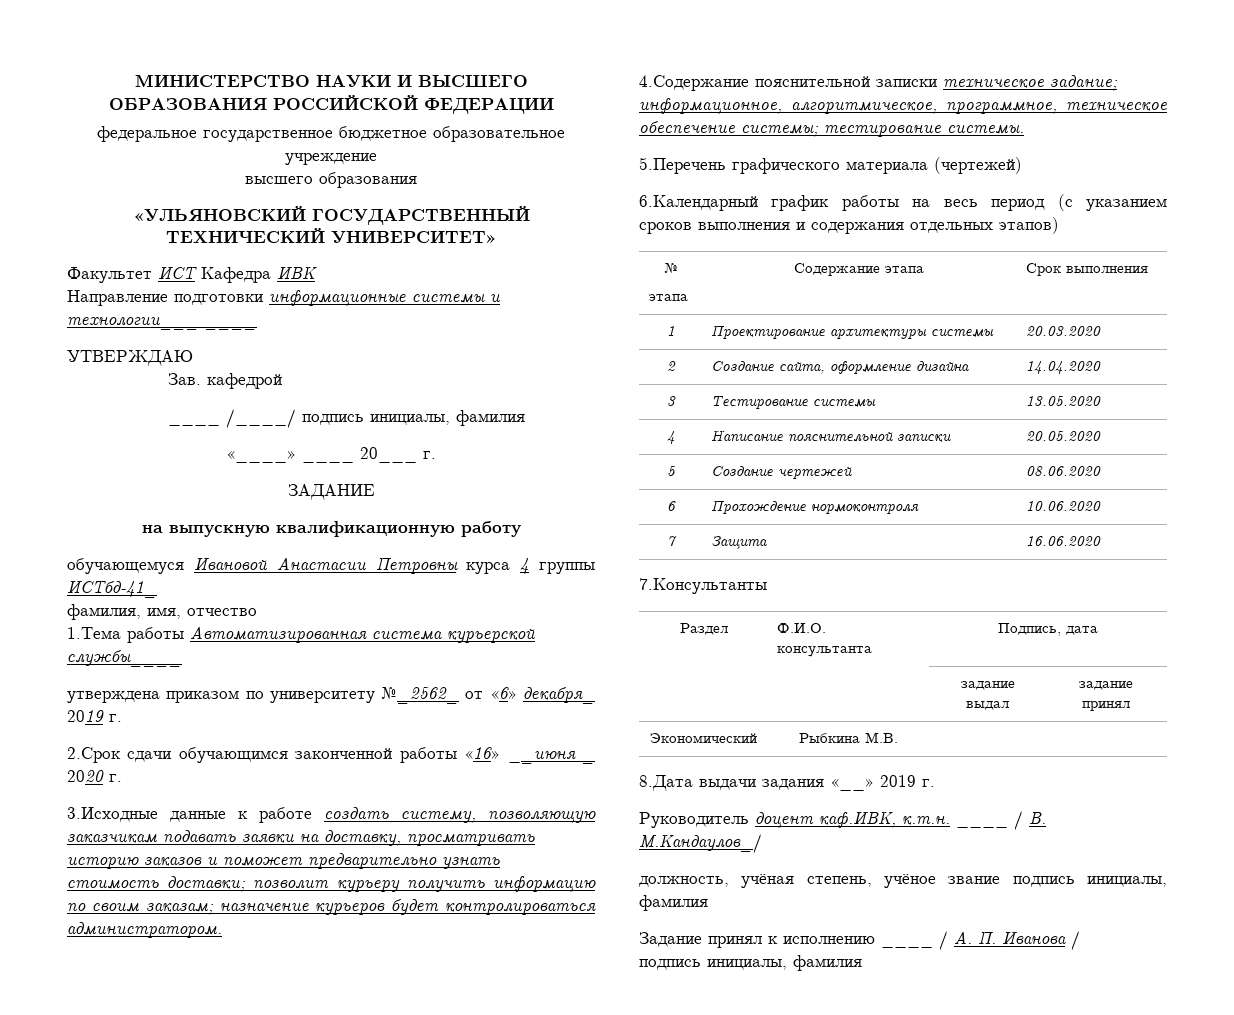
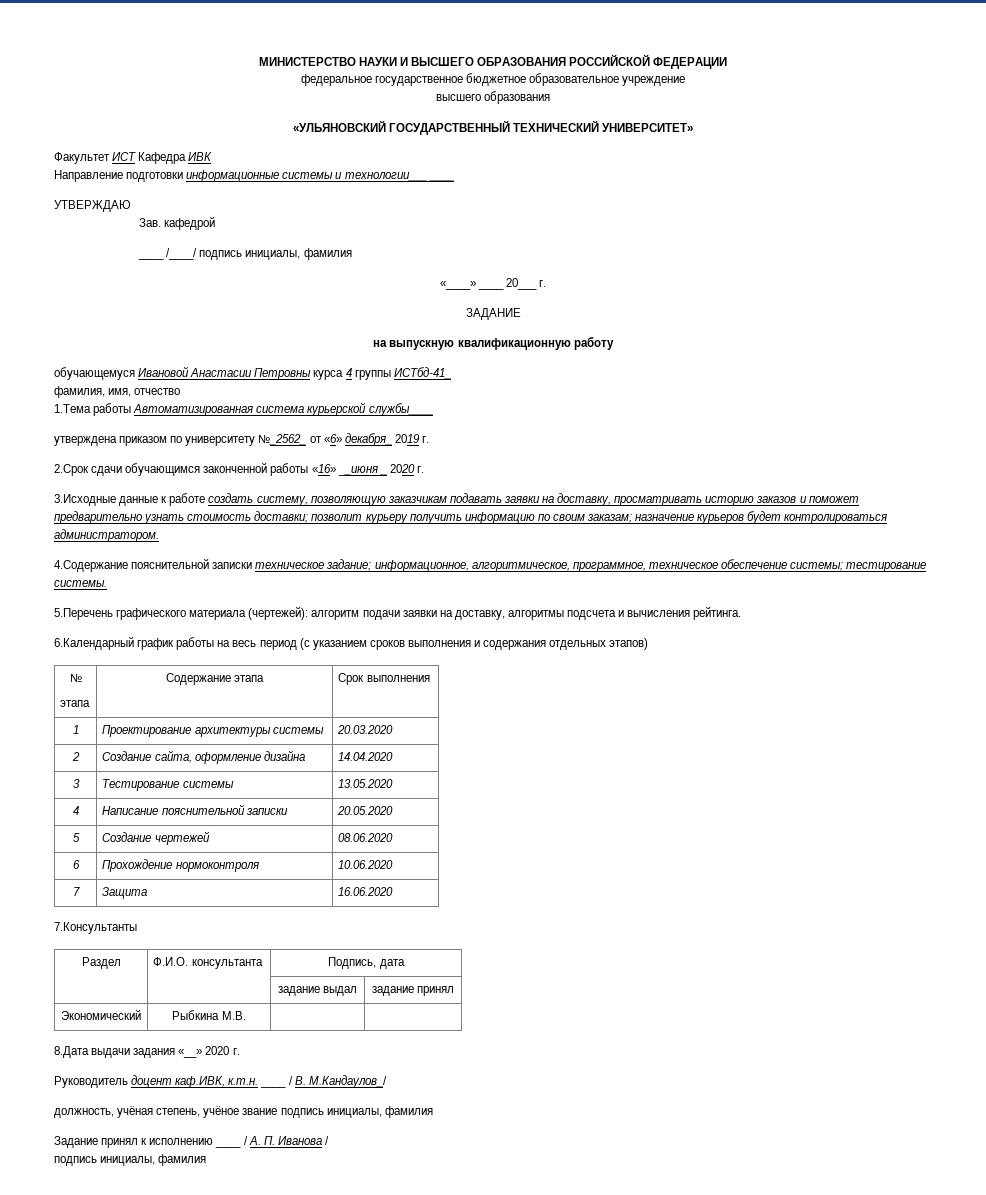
- 5.Перечень графического материала (чертежей)
+ 5.Перечень графического материала (чертежей): алгоритм подачи заявки на доставку, алгоритмы подсчета и вычисления рейтинга.
- 8.Дата выдачи задания «__» 2019 г.
+ 8.Дата выдачи задания «__» 2020 г.

